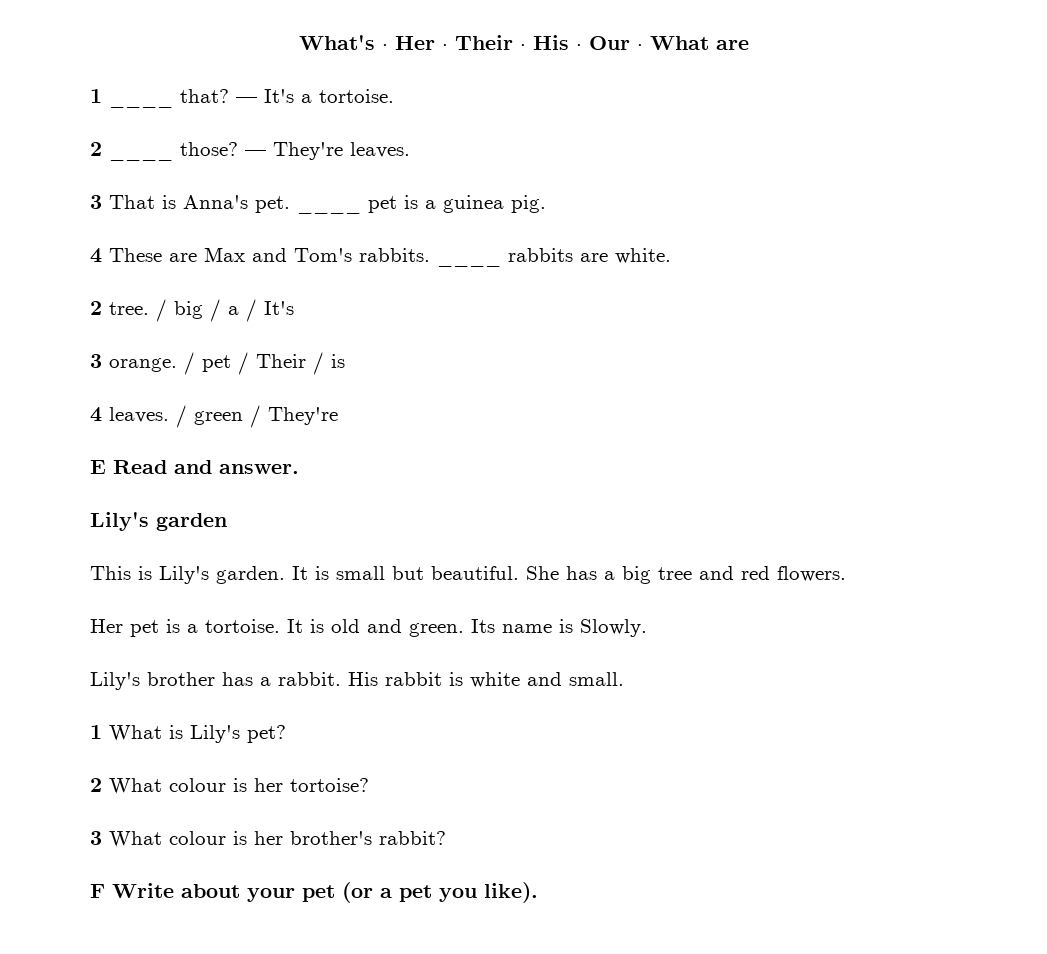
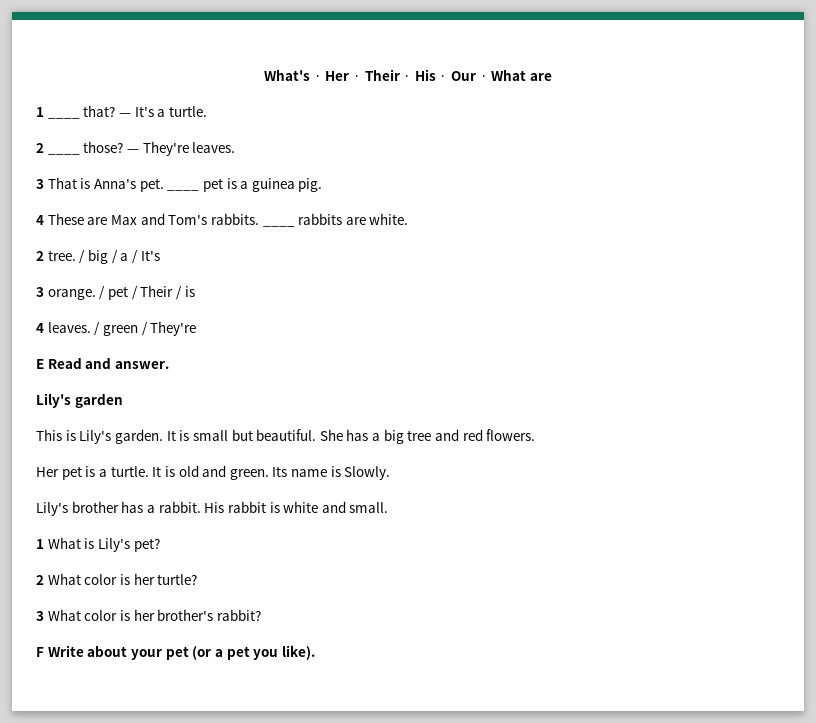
- — It's a tortoise.
+ — It's a turtle.
- Her pet is a tortoise.
+ Her pet is a turtle.
- 2 What colour is her tortoise?
+ 2 What color is her turtle?
- 3 What colour is her brother's rabbit?
+ 3 What color is her brother's rabbit?

